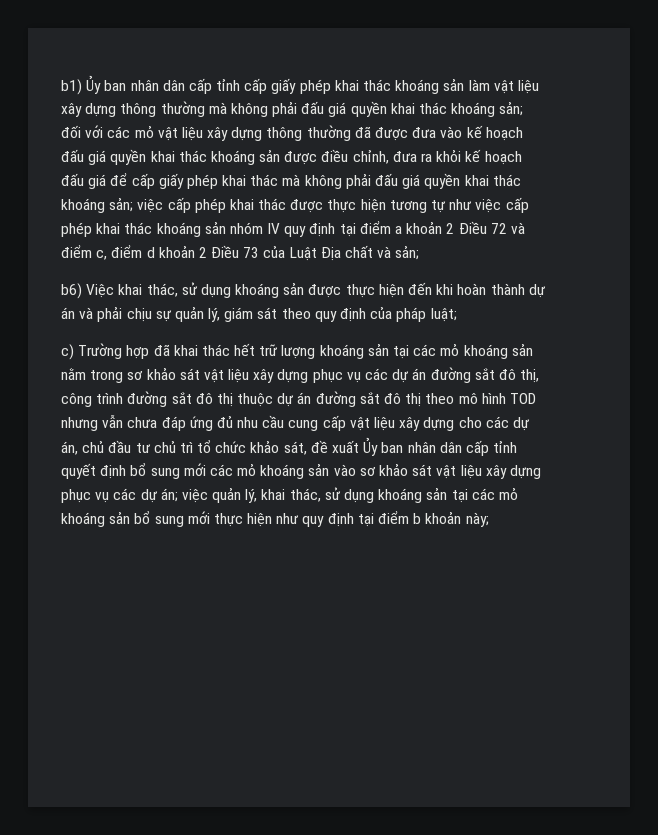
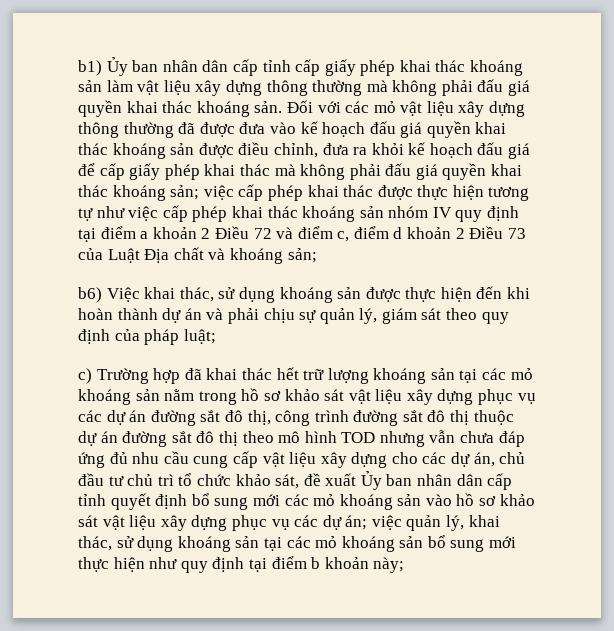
- b1) Ủy ban nhân dân cấp tỉnh cấp giấy phép khai thác khoáng sản làm vật liệu xây dựng thông thường mà không phải đấu giá quyền khai thác khoáng sản; đối với các mỏ vật liệu xây dựng thông thường đã được đưa vào kế hoạch đấu giá quyền khai thác khoáng sản được điều chỉnh, đưa ra khỏi kế hoạch đấu giá để cấp giấy phép khai thác mà không phải đấu giá quyền khai thác khoáng sản;
+ b1) Ủy ban nhân dân cấp tỉnh cấp giấy phép khai thác khoáng sản làm vật liệu xây dựng thông thường mà không phải đấu giá quyền khai thác khoáng sản. Đối với các mỏ vật liệu xây dựng thông thường đã được đưa vào kế hoạch đấu giá quyền khai thác khoáng sản được điều chỉnh, đưa ra khỏi kế hoạch đấu giá để cấp giấy phép khai thác mà không phải đấu giá quyền khai thác khoáng sản;
- việc cấp phép khai thác được thực hiện tương tự như việc cấp phép khai thác khoáng sản nhóm IV quy định tại điểm a khoản 2 Điều 72 và điểm c, điểm d khoản 2 Điều 73 của Luật Địa chất và sản;
+ việc cấp phép khai thác được thực hiện tương tự như việc cấp phép khai thác khoáng sản nhóm IV quy định tại điểm a khoản 2 Điều 72 và điểm c, điểm d khoản 2 Điều 73 của Luật Địa chất và khoáng sản;
- c) Trường hợp đã khai thác hết trữ lượng khoáng sản tại các mỏ khoáng sản nằm trong sơ khảo sát vật liệu xây dựng phục vụ các dự án đường sắt đô thị, công trình đường sắt đô thị thuộc dự án đường sắt đô thị theo mô hình TOD nhưng vẫn chưa đáp ứng đủ nhu cầu cung cấp vật liệu xây dựng cho các dự án, chủ đầu tư chủ trì tổ chức khảo sát, đề xuất Ủy ban nhân dân cấp tỉnh quyết định bổ sung mới các mỏ khoáng sản vào sơ khảo sát vật liệu xây dựng phục vụ các dự án;
+ c) Trường hợp đã khai thác hết trữ lượng khoáng sản tại các mỏ khoáng sản nằm trong hồ sơ khảo sát vật liệu xây dựng phục vụ các dự án đường sắt đô thị, công trình đường sắt đô thị thuộc dự án đường sắt đô thị theo mô hình TOD nhưng vẫn chưa đáp ứng đủ nhu cầu cung cấp vật liệu xây dựng cho các dự án, chủ đầu tư chủ trì tổ chức khảo sát, đề xuất Ủy ban nhân dân cấp tỉnh quyết định bổ sung mới các mỏ khoáng sản vào hồ sơ khảo sát vật liệu xây dựng phục vụ các dự án;

